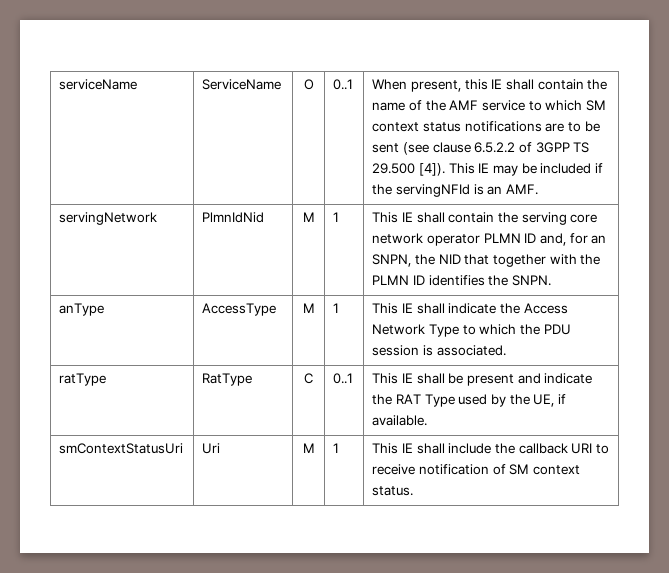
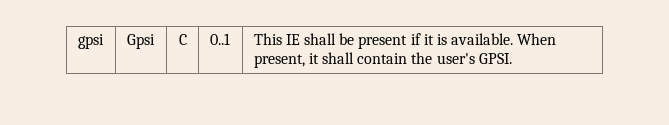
- serviceName | ServiceName | O | 0..1 | When present, this IE shall contain the name of the AMF service to which SM context status notifications are to be sent (see clause 6.5.2.2 of 3GPP TS 29.500 [4]). This IE may be included if the servingNFId is an AMF.
- servingNetwork | PlmnIdNid | M | 1 | This IE shall contain the serving core network operator PLMN ID and, for an SNPN, the NID that together with the PLMN ID identifies the SNPN.
- anType | AccessType | M | 1 | This IE shall indicate the Access Network Type to which the PDU session is associated.
- ratType | RatType | C | 0..1 | This IE shall be present and indicate the RAT Type used by the UE, if available.
- smContextStatusUri | Uri | M | 1 | This IE shall include the callback URI to receive notification of SM context status.
+ gpsi | Gpsi | C | 0..1 | This IE shall be present if it is available. When present, it shall contain the user's GPSI.

